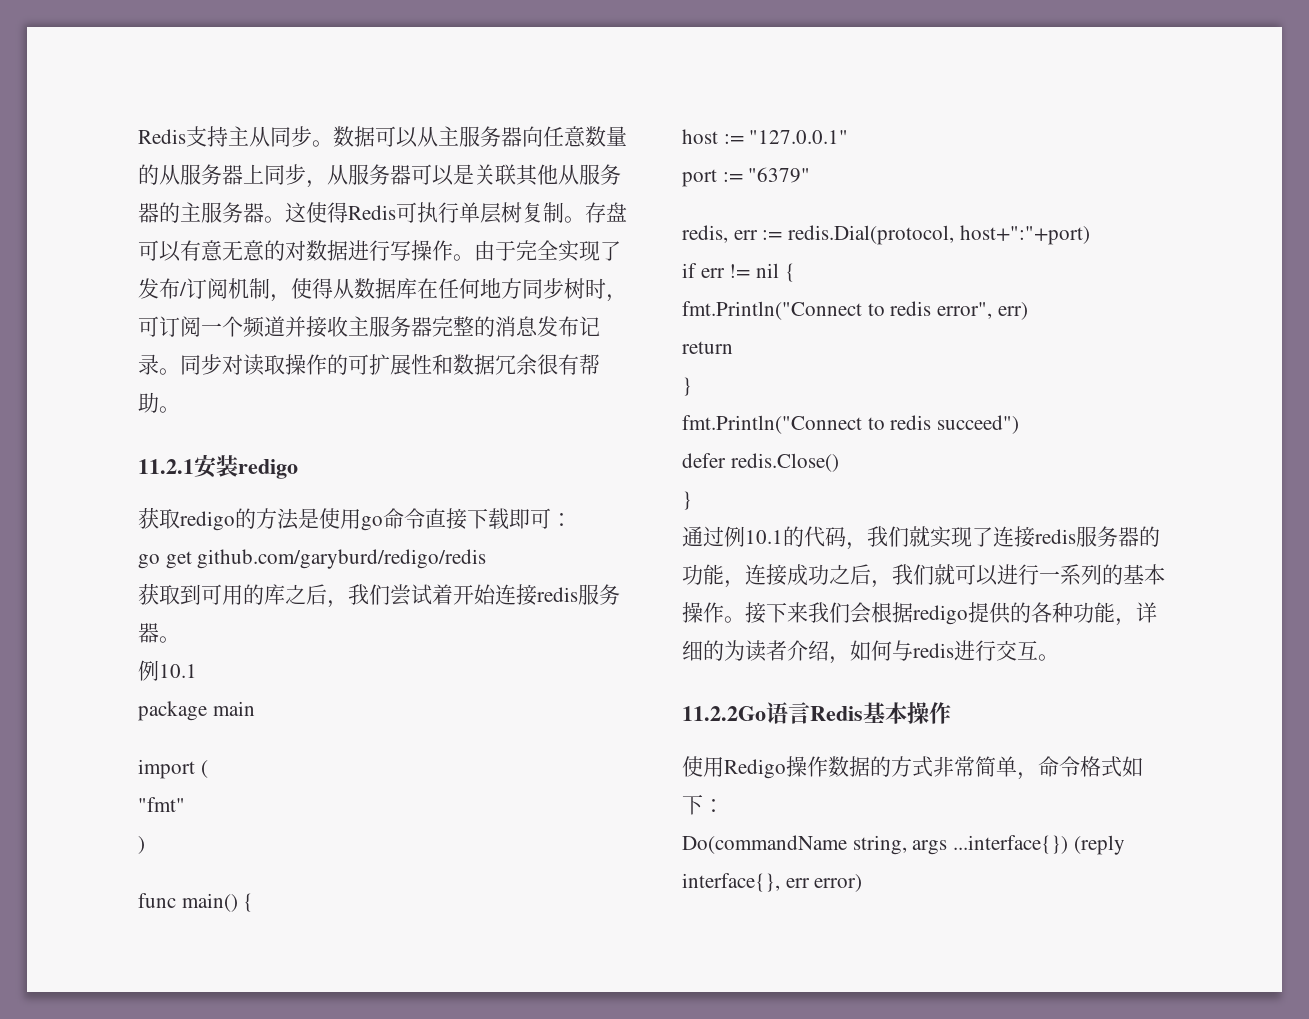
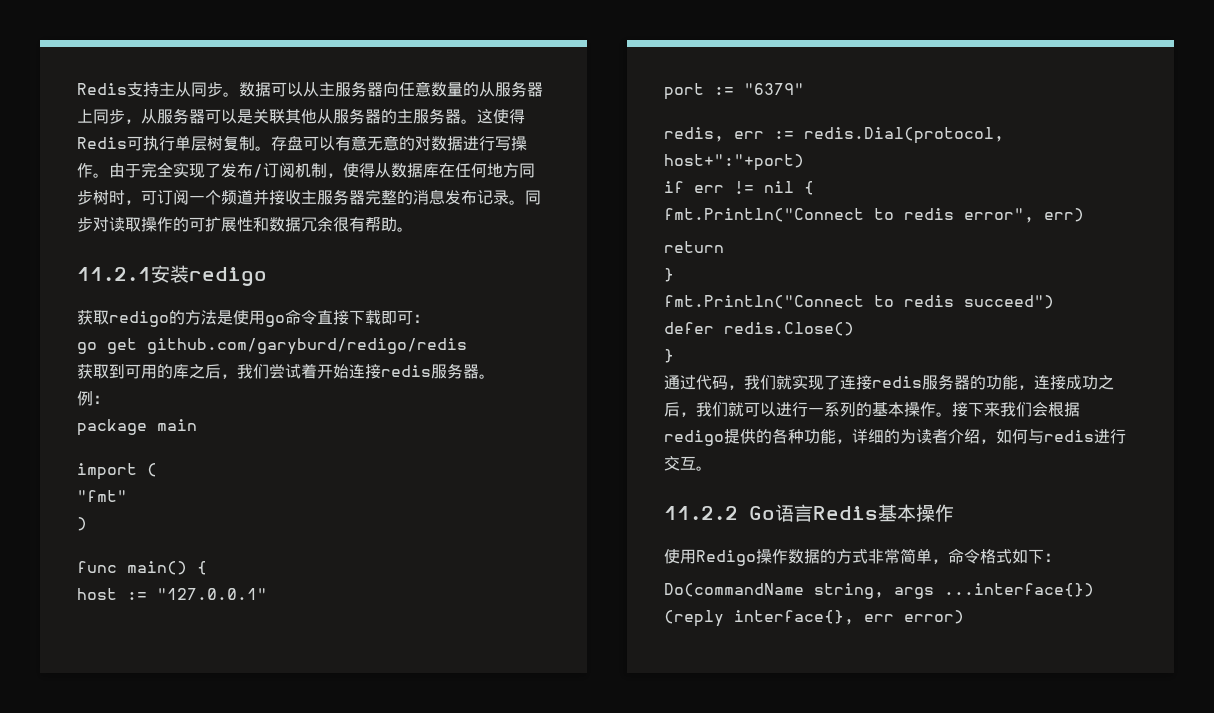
  获取到可用的库之后，我们尝试着开始连接redis服务器。
- 例10.1
+ 例：
- 通过例10.1的代码，我们就实现了连接redis服务器的功能，连接成功之后，我们就可以进行一系列的基本操作。
+ 通过代码，我们就实现了连接redis服务器的功能，连接成功之后，我们就可以进行一系列的基本操作。
- 11.2.2Go语言Redis基本操作
+ 11.2.2 Go语言Redis基本操作

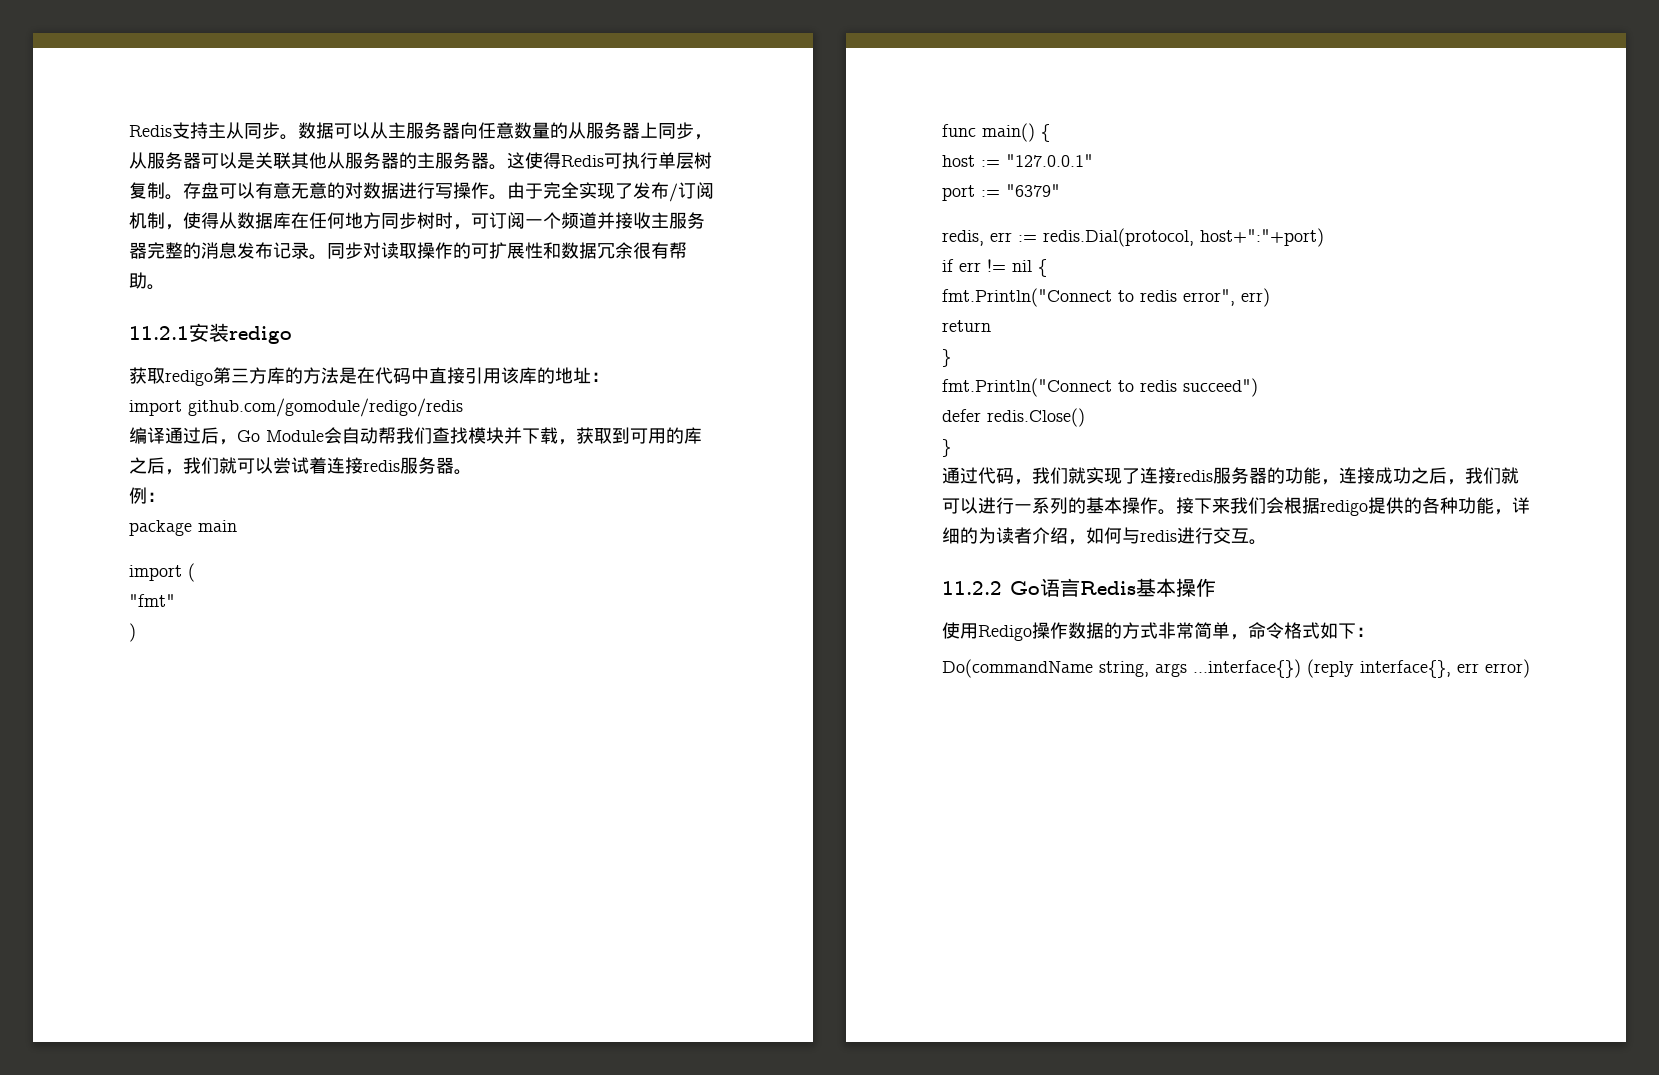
- 获取redigo的方法是使用go命令直接下载即可：
- go get github.com/garyburd/redigo/redis
- 获取到可用的库之后，我们尝试着开始连接redis服务器。
+ 获取redigo第三方库的方法是在代码中直接引用该库的地址：
+ import github.com/gomodule/redigo/redis
+ 编译通过后，Go Module会自动帮我们查找模块并下载，获取到可用的库之后，我们就可以尝试着连接redis服务器。

